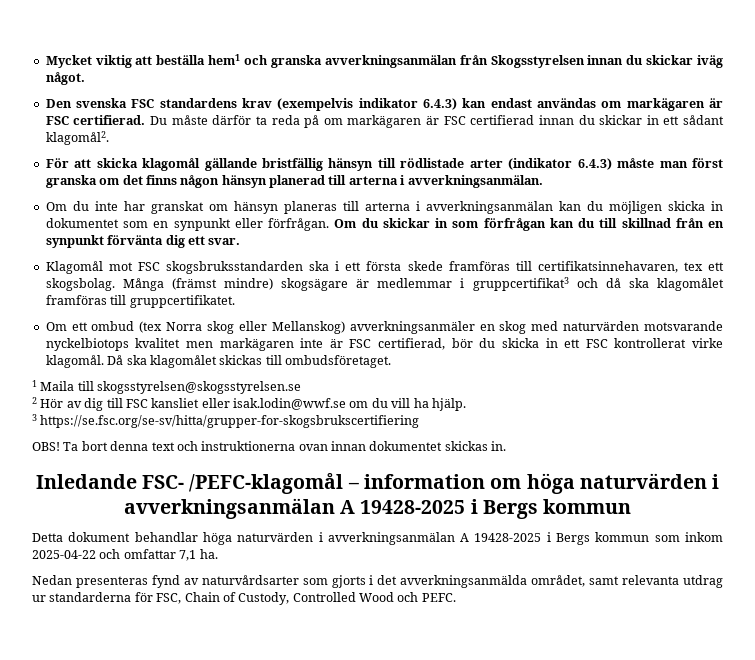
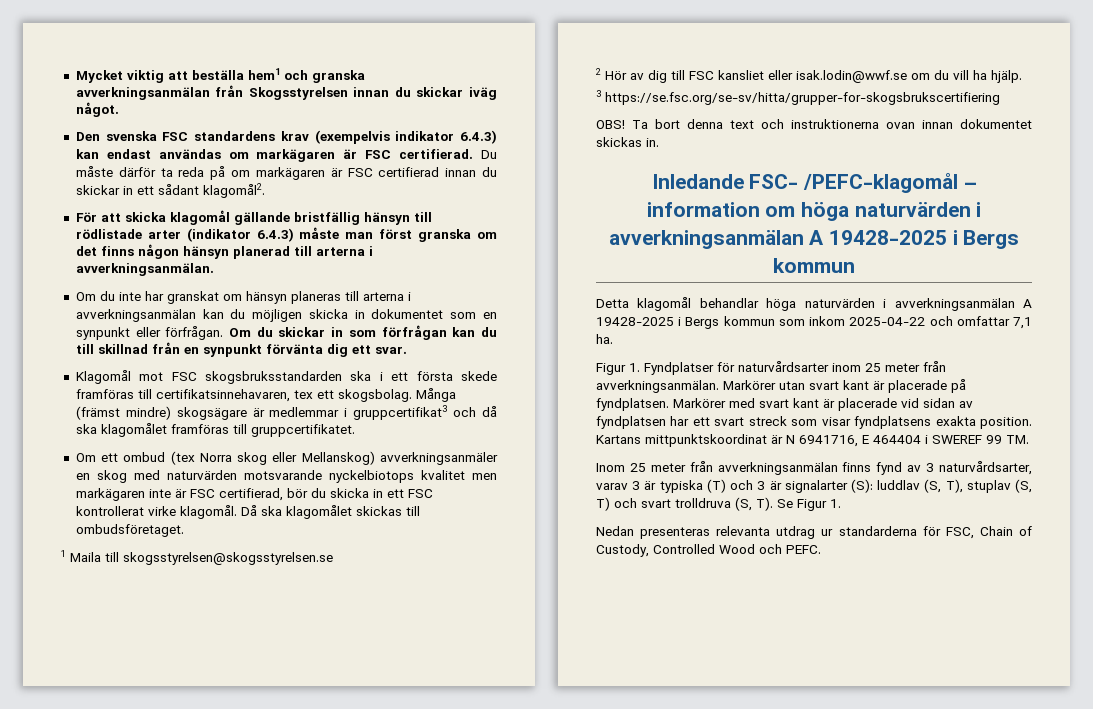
- Detta dokument behandlar höga naturvärden i avverkningsanmälan A 19428-2025 i Bergs kommun som inkom 2025-04-22 och omfattar 7,1 ha.
+ Detta klagomål behandlar höga naturvärden i avverkningsanmälan A 19428-2025 i Bergs kommun som inkom 2025-04-22 och omfattar 7,1 ha.
- Nedan presenteras fynd av naturvårdsarter som gjorts i det avverkningsanmälda området, samt relevanta utdrag ur standarderna för FSC, Chain of Custody, Controlled Wood och PEFC.
+ Figur 1. Fyndplatser för naturvårdsarter inom 25 meter från avverkningsanmälan. Markörer utan svart kant är placerade på fyndplatsen. Markörer med svart kant är placerade vid sidan av fyndplatsen har ett svart streck som visar fyndplatsens exakta position. Kartans mittpunktskoordinat är N 6941716, E 464404 i SWEREF 99 TM.
+ Inom 25 meter från avverkningsanmälan finns fynd av 3 naturvårdsarter, varav 3 är typiska (T) och 3 är signalarter (S): luddlav (S, T), stuplav (S, T) och svart trolldruva (S, T). Se Figur 1.
+ Nedan presenteras relevanta utdrag ur standarderna för FSC, Chain of Custody, Controlled Wood och PEFC.

